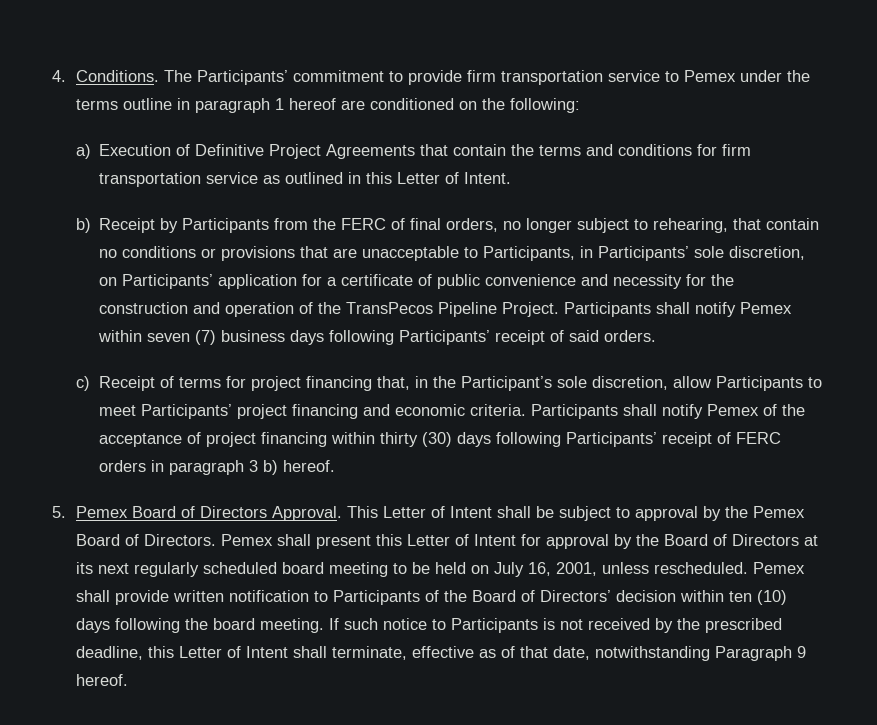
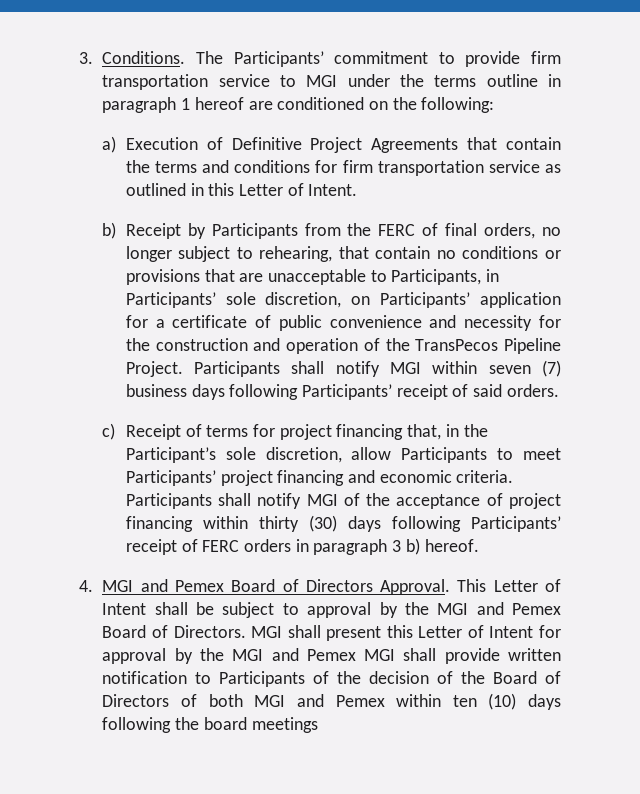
- 4. Conditions.
+ 3. Conditions.
- The Participants’ commitment to provide firm transportation service to Pemex under the terms outline in paragraph 1 hereof are conditioned on the following:
+ The Participants’ commitment to provide firm transportation service to MGI under the terms outline in paragraph 1 hereof are conditioned on the following:
- Participants shall notify Pemex within seven (7) business days following Participants’ receipt of said orders.
+ Participants shall notify MGI within seven (7) business days following Participants’ receipt of said orders.
- Participants shall notify Pemex of the acceptance of project financing within thirty (30) days following Participants’ receipt of FERC orders in paragraph 3 b) hereof.
+ Participants shall notify MGI of the acceptance of project financing within thirty (30) days following Participants’ receipt of FERC orders in paragraph 3 b) hereof.
- 5. Pemex Board of Directors Approval.
+ 4. MGI and Pemex Board of Directors Approval.
- This Letter of Intent shall be subject to approval by the Pemex Board of Directors.
+ This Letter of Intent shall be subject to approval by the MGI and Pemex Board of Directors.
- Pemex shall present this Letter of Intent for approval by the Board of Directors at its next regularly scheduled board meeting to be held on July 16, 2001, unless rescheduled. Pemex shall provide written notification to Participants of the Board of Directors’ decision within ten (10) days following the board meeting. If such notice to Participants is not received by the prescribed deadline, this Letter of Intent shall terminate, effective as of that date, notwithstanding Paragraph 9 hereof.
+ MGI shall present this Letter of Intent for approval by the MGI and Pemex MGI shall provide written notification to Participants of the decision of the Board of Directors of both MGI and Pemex within ten (10) days following the board meetings

